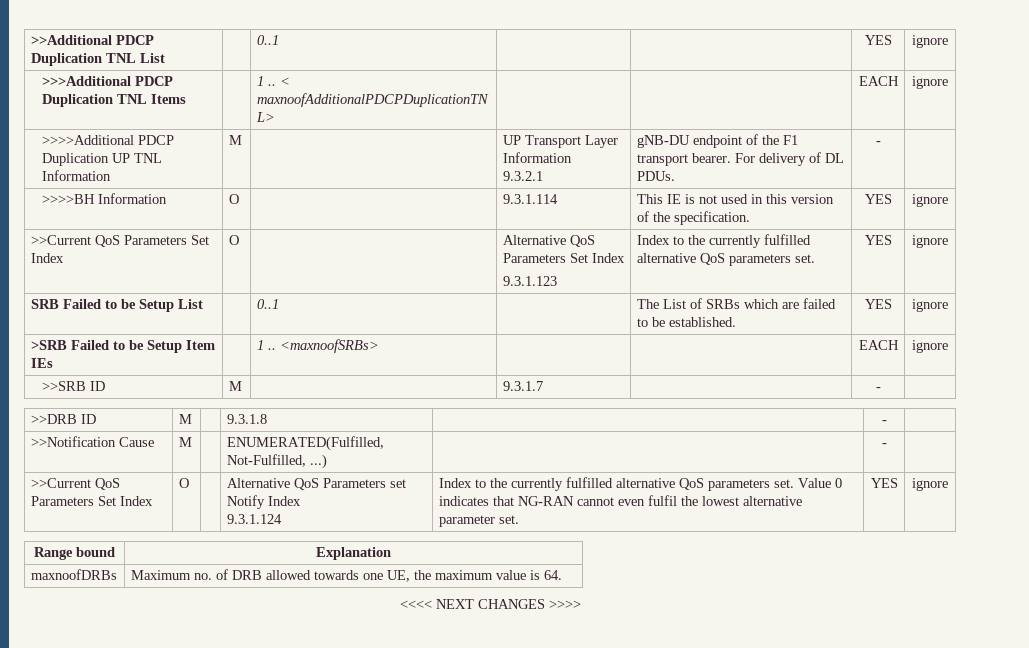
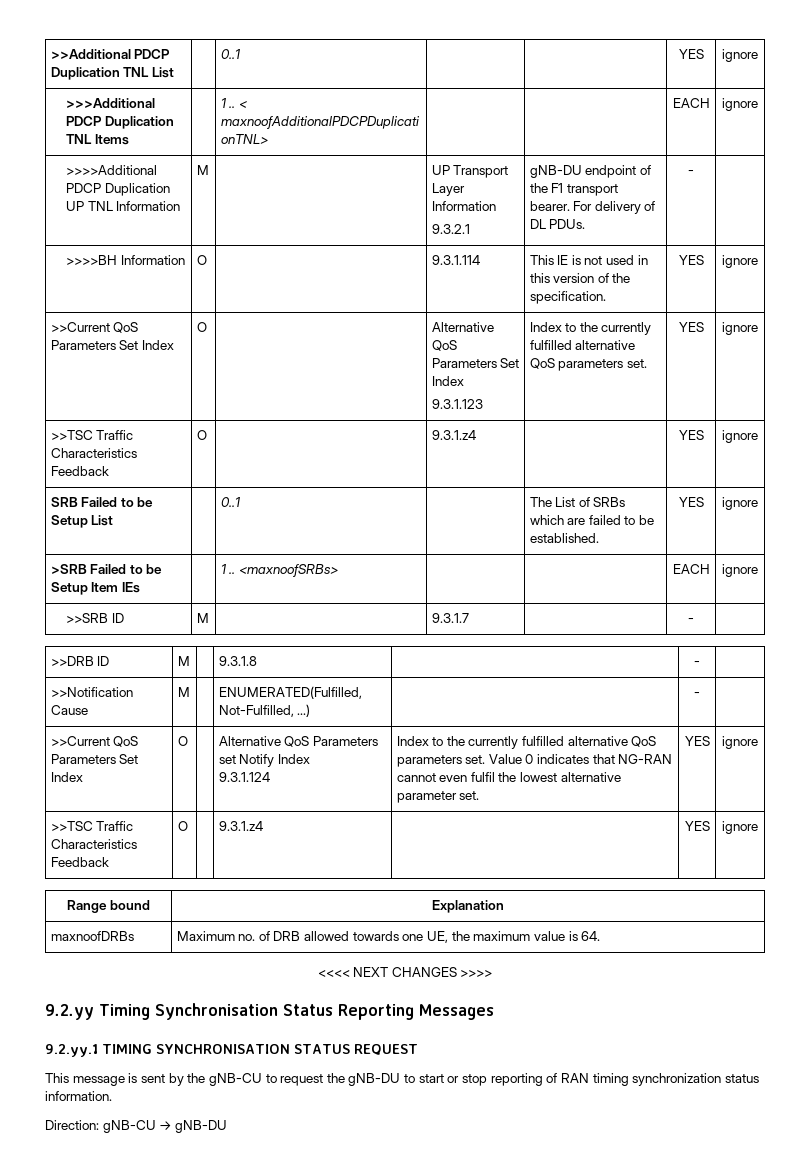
  >>Current QoS Parameters Set Index | O | | Alternative QoS Parameters Set Index
  9.3.1.123 | Index to the currently fulfilled alternative QoS parameters set. | YES | ignore
+ >>TSC Traffic Characteristics Feedback | O | | 9.3.1.z4 | | YES | ignore
  >>Current QoS Parameters Set Index | O | | Alternative QoS Parameters set Notify Index
  9.3.1.124 | Index to the currently fulfilled alternative QoS parameters set. Value 0 indicates that NG-RAN cannot even fulfil the lowest alternative parameter set. | YES | ignore
+ >>TSC Traffic Characteristics Feedback | O | | 9.3.1.z4 | | YES | ignore
+ 9.2.yy Timing Synchronisation Status Reporting Messages
+ 9.2.yy.1 TIMING SYNCHRONISATION STATUS REQUEST
+ This message is sent by the gNB-CU to request the gNB-DU to start or stop reporting of RAN timing synchronization status information.
+ Direction: gNB-CU → gNB-DU

